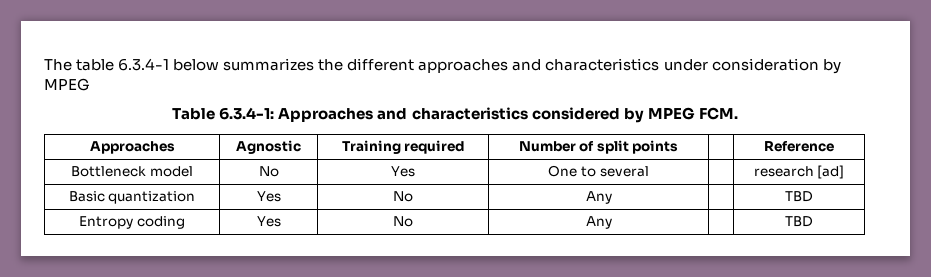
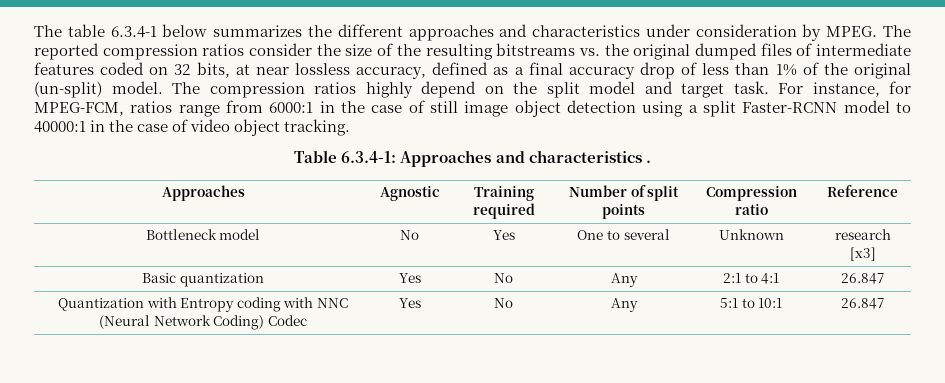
- The table 6.3.4-1 below summarizes the different approaches and characteristics under consideration by MPEG
+ The table 6.3.4-1 below summarizes the different approaches and characteristics under consideration by MPEG. The reported compression ratios consider the size of the resulting bitstreams vs. the original dumped files of intermediate features coded on 32 bits, at near lossless accuracy, defined as a final accuracy drop of less than 1% of the original (un-split) model. The compression ratios highly depend on the split model and target task. For instance, for MPEG-FCM, ratios range from 6000:1 in the case of still image object detection using a split Faster-RCNN model to 40000:1 in the case of video object tracking.
- Table 6.3.4-1: Approaches and characteristics considered by MPEG FCM.
+ Table 6.3.4-1: Approaches and characteristics .
- Approaches | Agnostic | Training required | Number of split points | | Reference
+ Approaches | Agnostic | Training required | Number of split points | Compression ratio | Reference
- Bottleneck model | No | Yes | One to several | | research [ad]
+ Bottleneck model | No | Yes | One to several | Unknown | research [x3]
- Basic quantization | Yes | No | Any | | TBD
- Entropy coding | Yes | No | Any | | TBD
+ Basic quantization | Yes | No | Any | 2:1 to 4:1 | 26.847
+ Quantization with Entropy coding with NNC (Neural Network Coding) Codec | Yes | No | Any | 5:1 to 10:1 | 26.847

